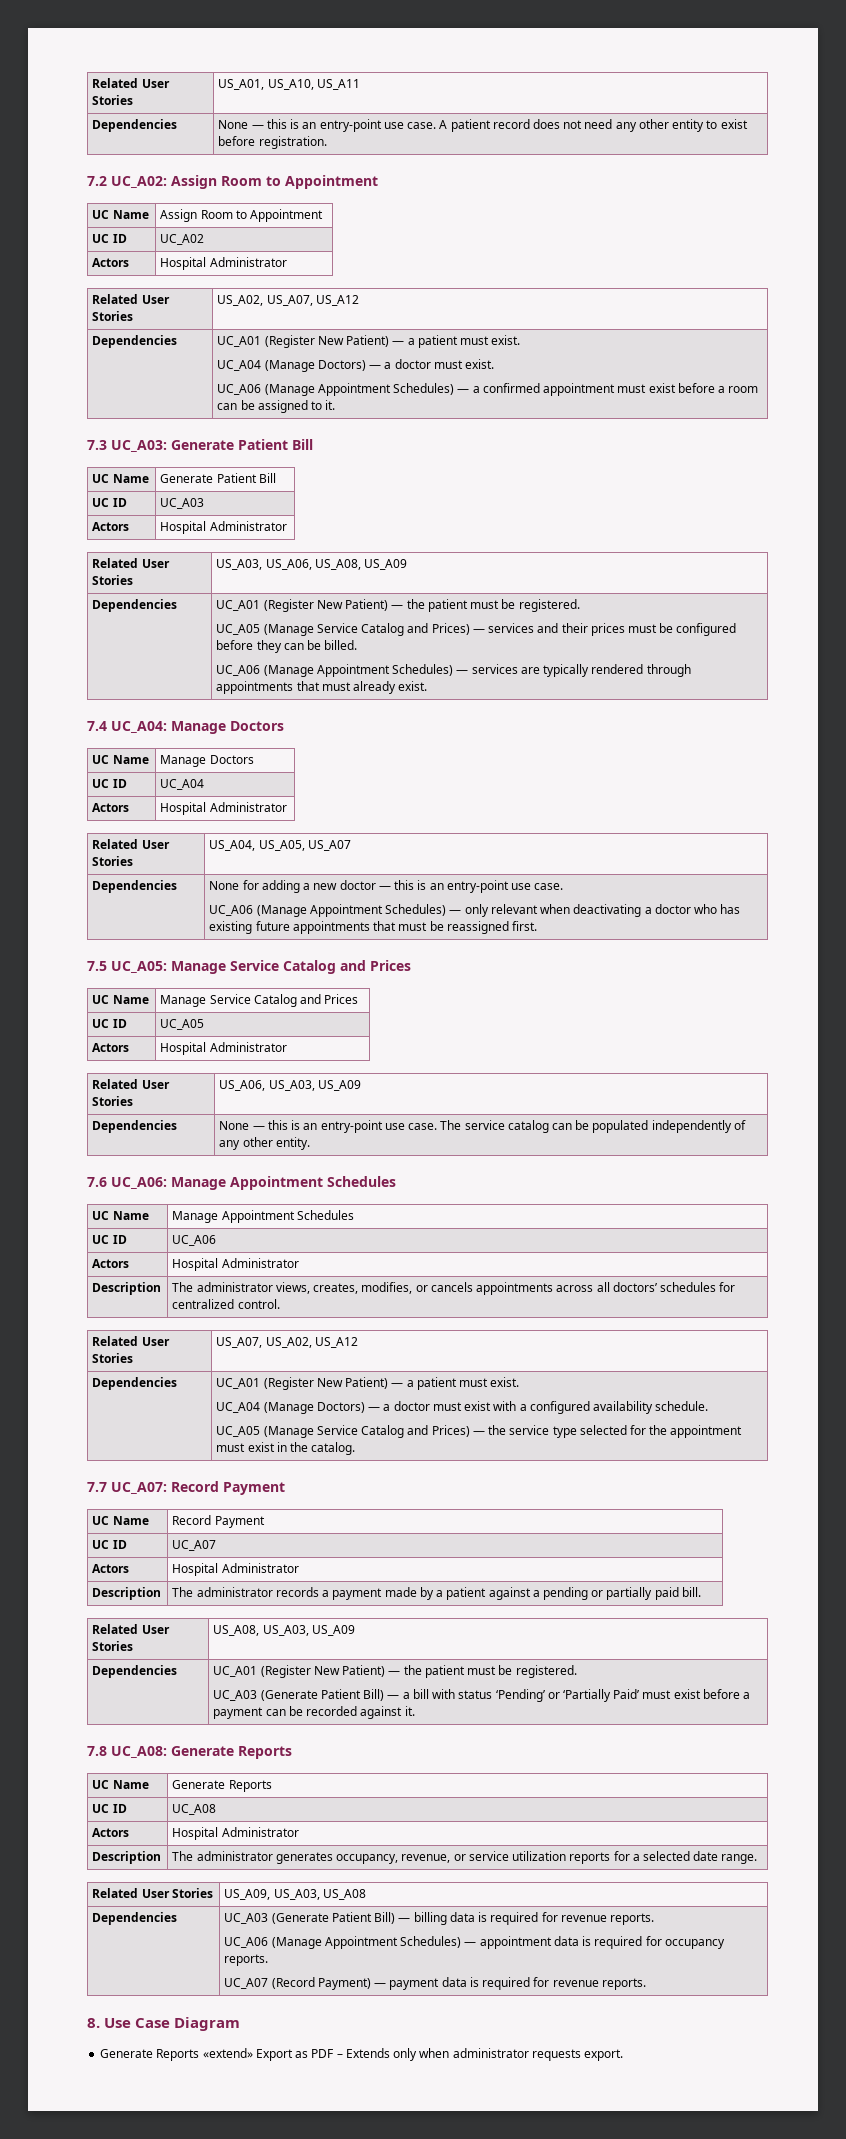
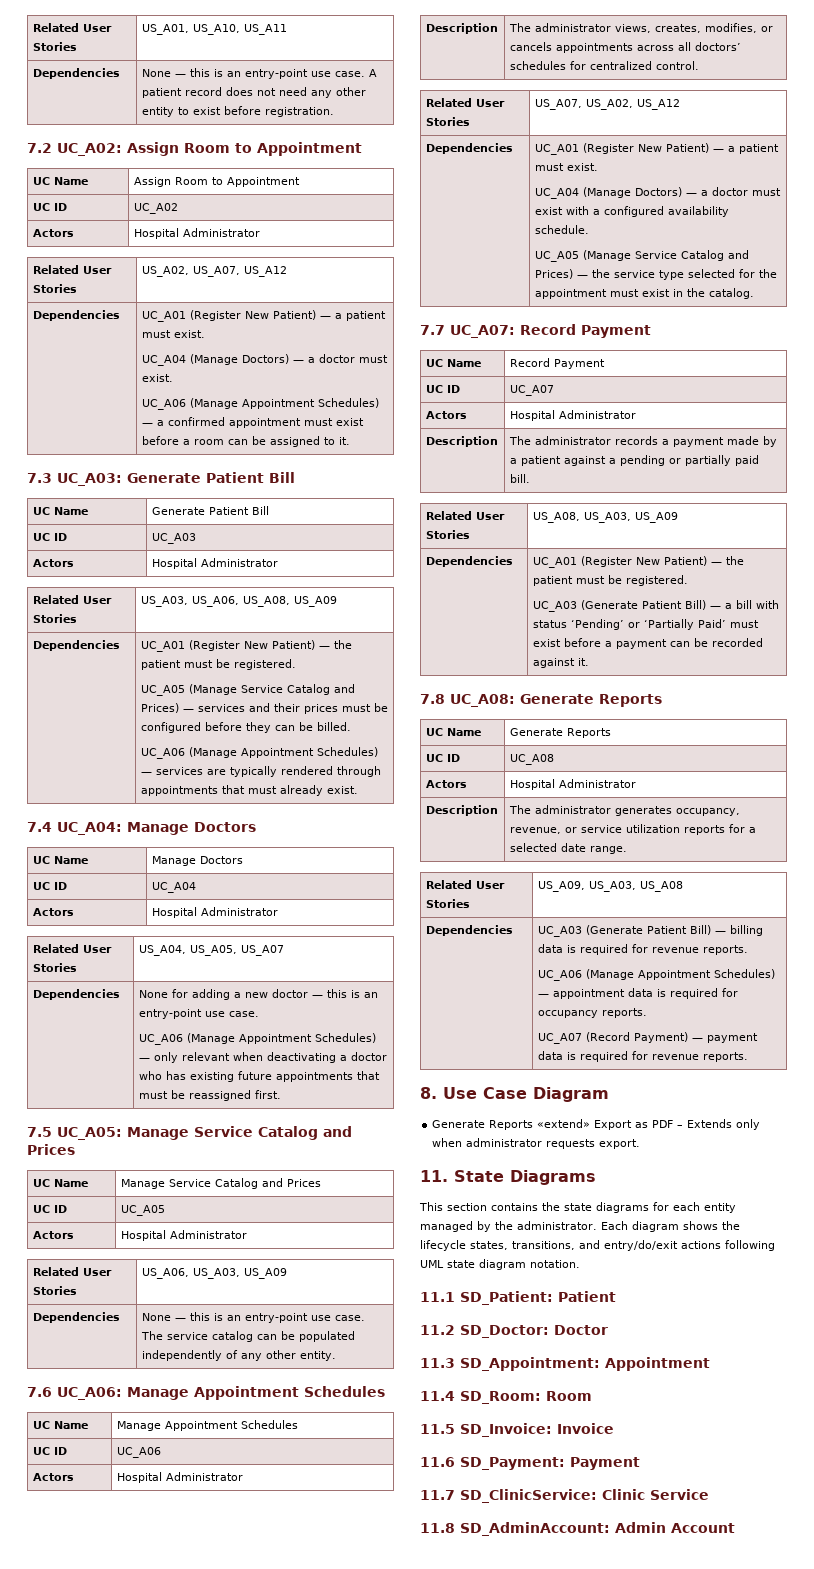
+ 11. State Diagrams
+ This section contains the state diagrams for each entity managed by the administrator. Each diagram shows the lifecycle states, transitions, and entry/do/exit actions following UML state diagram notation.
+ 11.1 SD_Patient: Patient
+ 11.2 SD_Doctor: Doctor
+ 11.3 SD_Appointment: Appointment
+ 11.4 SD_Room: Room
+ 11.5 SD_Invoice: Invoice
+ 11.6 SD_Payment: Payment
+ 11.7 SD_ClinicService: Clinic Service
+ 11.8 SD_AdminAccount: Admin Account

